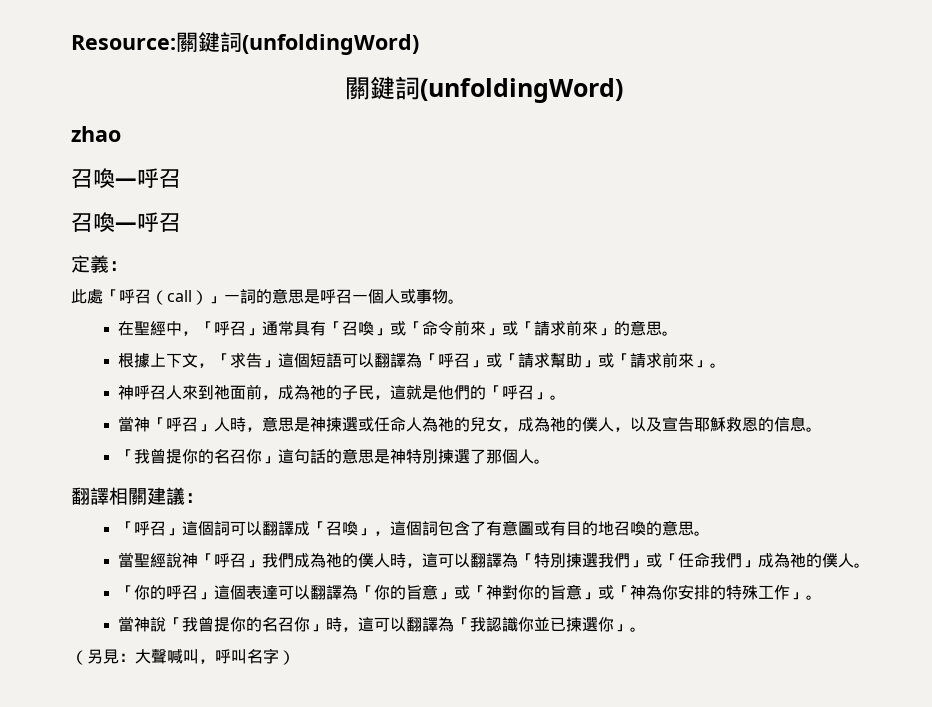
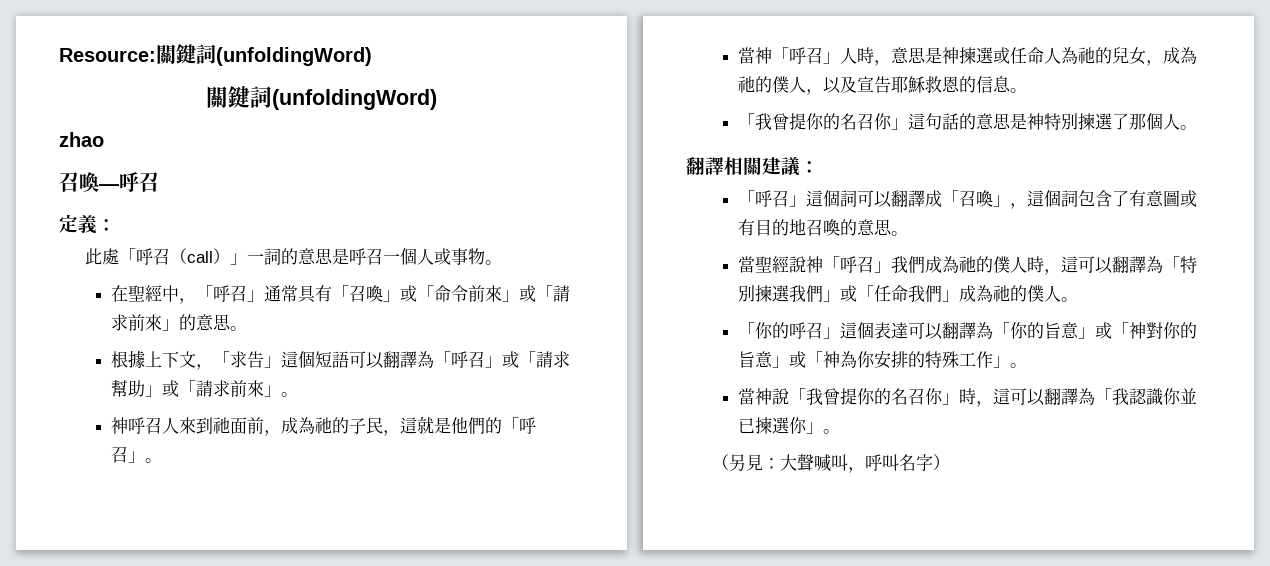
  zhao
- 召喚—呼召

